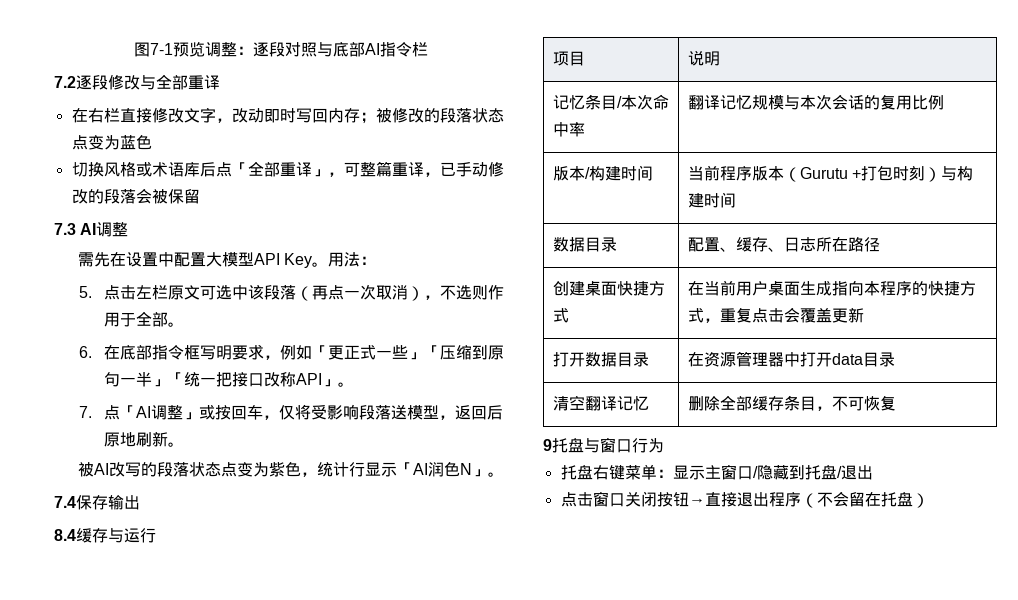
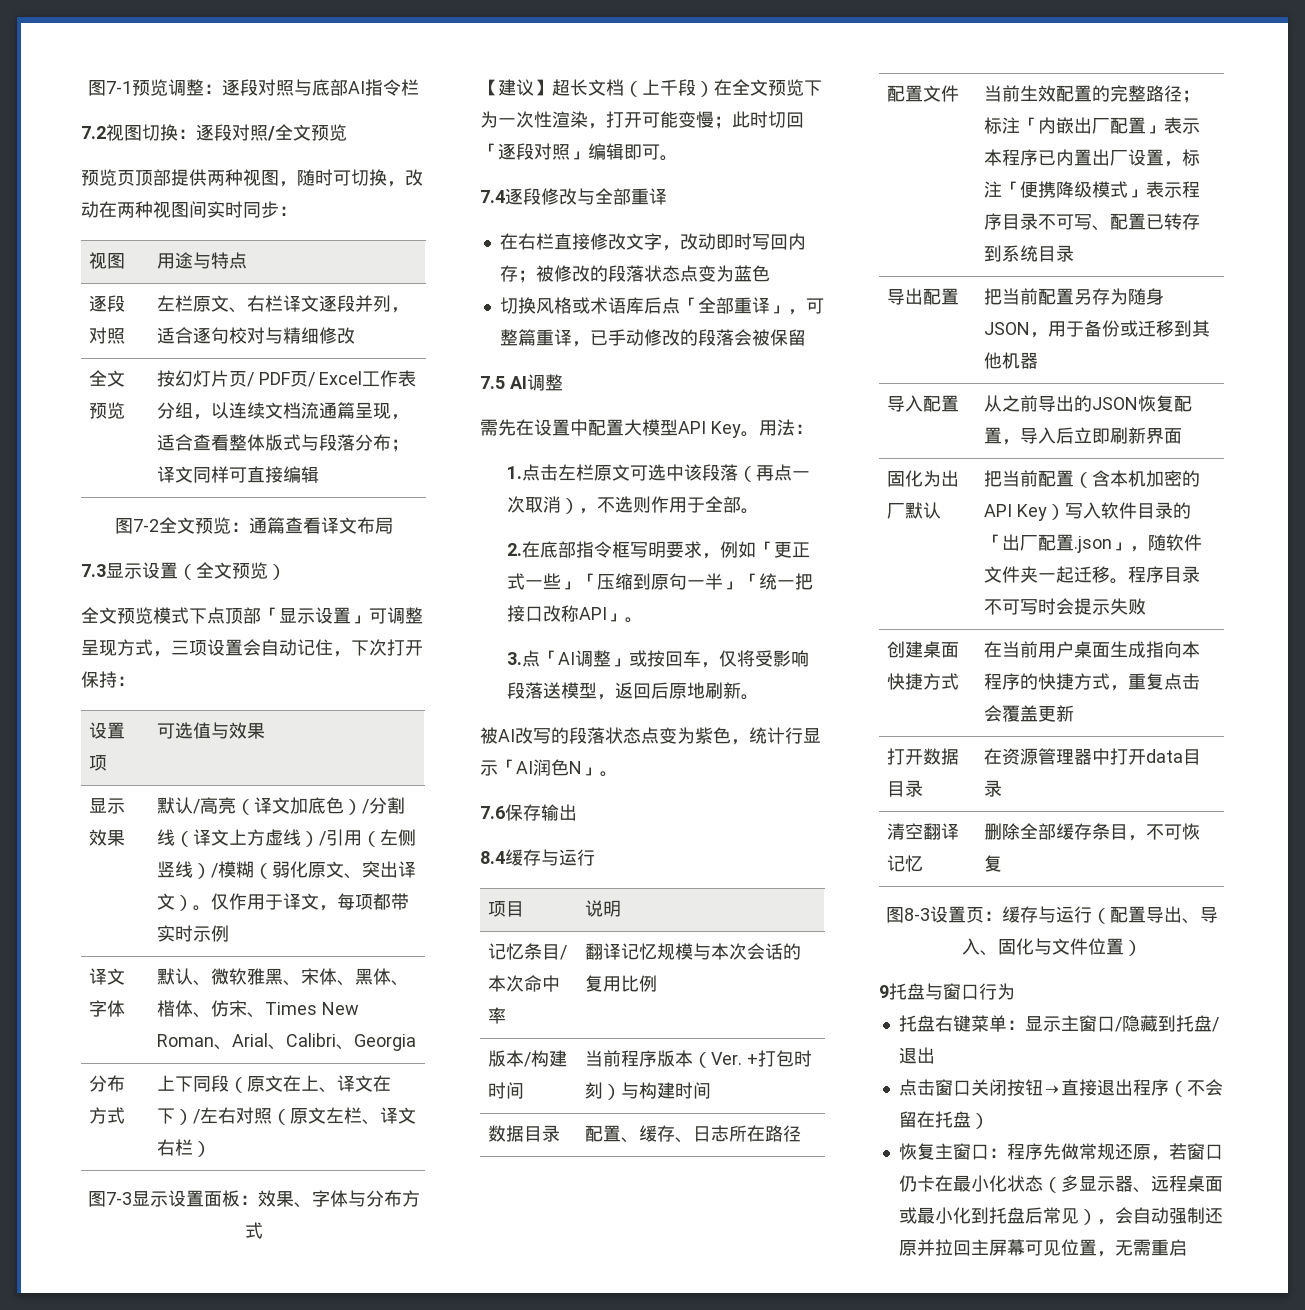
- 7.2逐段修改与全部重译
+ 7.2视图切换：逐段对照/全文预览
+ 预览页顶部提供两种视图，随时可切换，改动在两种视图间实时同步：
+ 视图 | 用途与特点
+ 逐段对照 | 左栏原文、右栏译文逐段并列，适合逐句校对与精细修改
+ 全文预览 | 按幻灯片页/ PDF页/ Excel工作表分组，以连续文档流通篇呈现，适合查看整体版式与段落分布；译文同样可直接编辑
+ 图7-2全文预览：通篇查看译文布局
+ 7.3显示设置（全文预览）
+ 全文预览模式下点顶部「显示设置」可调整呈现方式，三项设置会自动记住，下次打开保持：
+ 设置项 | 可选值与效果
+ 显示效果 | 默认/高亮（译文加底色）/分割线（译文上方虚线）/引用（左侧竖线）/模糊（弱化原文、突出译文）。仅作用于译文，每项都带实时示例
+ 译文字体 | 默认、微软雅黑、宋体、黑体、楷体、仿宋、Times New Roman、Arial、Calibri、Georgia
+ 分布方式 | 上下同段（原文在上、译文在下）/左右对照（原文左栏、译文右栏）
+ 图7-3显示设置面板：效果、字体与分布方式
+ 【建议】超长文档（上千段）在全文预览下为一次性渲染，打开可能变慢；此时切回「逐段对照」编辑即可。
+ 7.4逐段修改与全部重译
- 7.3 AI调整
+ 7.5 AI调整
- 5.点击左栏原文可选中该段落（再点一次取消），不选则作用于全部。
+ 1.点击左栏原文可选中该段落（再点一次取消），不选则作用于全部。
- 6.在底部指令框写明要求，例如「更正式一些」「压缩到原句一半」「统一把接口改称API」。
+ 2.在底部指令框写明要求，例如「更正式一些」「压缩到原句一半」「统一把接口改称API」。
- 7.点「AI调整」或按回车，仅将受影响段落送模型，返回后原地刷新。
+ 3.点「AI调整」或按回车，仅将受影响段落送模型，返回后原地刷新。
- 7.4保存输出
+ 7.6保存输出
- 版本/构建时间 | 当前程序版本（Gurutu +打包时刻）与构建时间
+ 版本/构建时间 | 当前程序版本（Ver. +打包时刻）与构建时间
+ 配置文件 | 当前生效配置的完整路径；标注「内嵌出厂配置」表示本程序已内置出厂设置，标注「便携降级模式」表示程序目录不可写、配置已转存到系统目录
+ 导出配置 | 把当前配置另存为随身JSON，用于备份或迁移到其他机器
+ 导入配置 | 从之前导出的JSON恢复配置，导入后立即刷新界面
+ 固化为出厂默认 | 把当前配置（含本机加密的API Key）写入软件目录的「出厂配置.json」，随软件文件夹一起迁移。程序目录不可写时会提示失败
+ 图8-3设置页：缓存与运行（配置导出、导入、固化与文件位置）
+ 恢复主窗口：程序先做常规还原，若窗口仍卡在最小化状态（多显示器、远程桌面或最小化到托盘后常见），会自动强制还原并拉回主屏幕可见位置，无需重启

